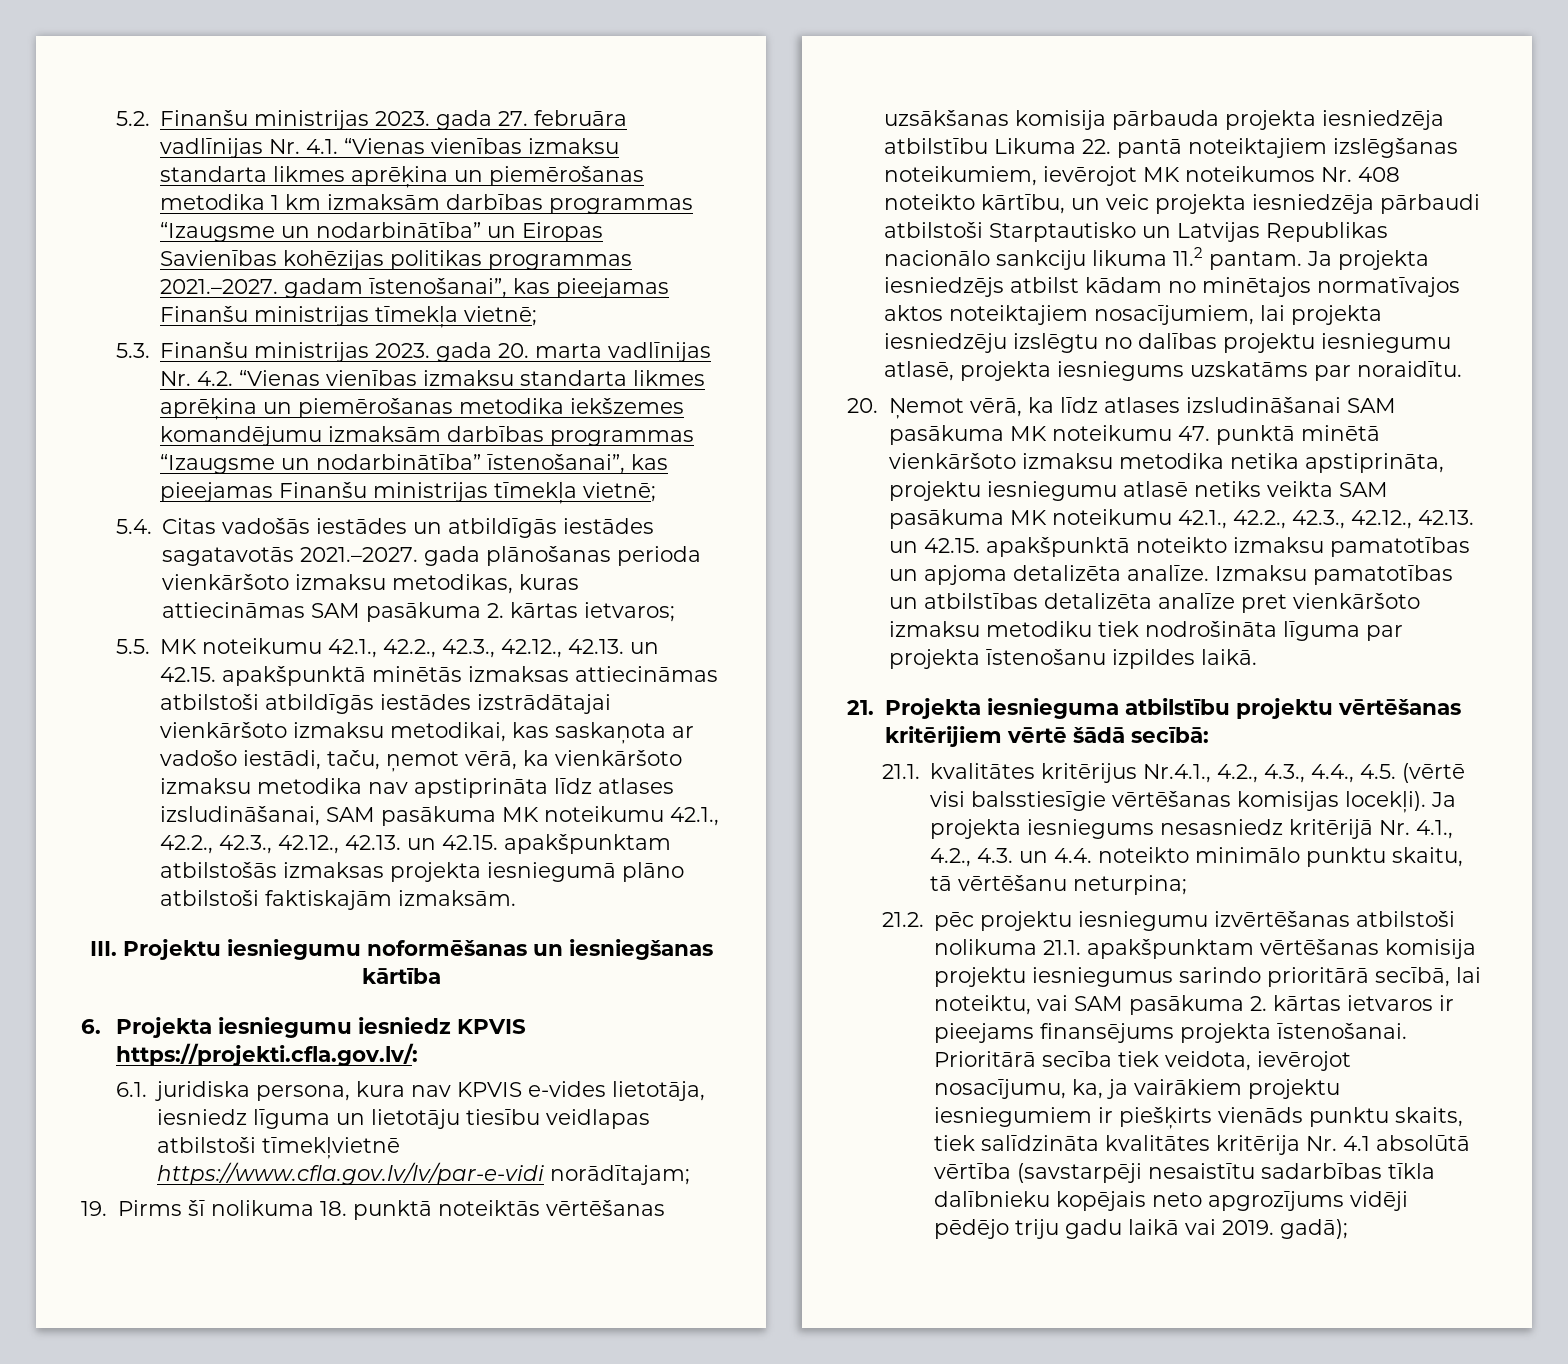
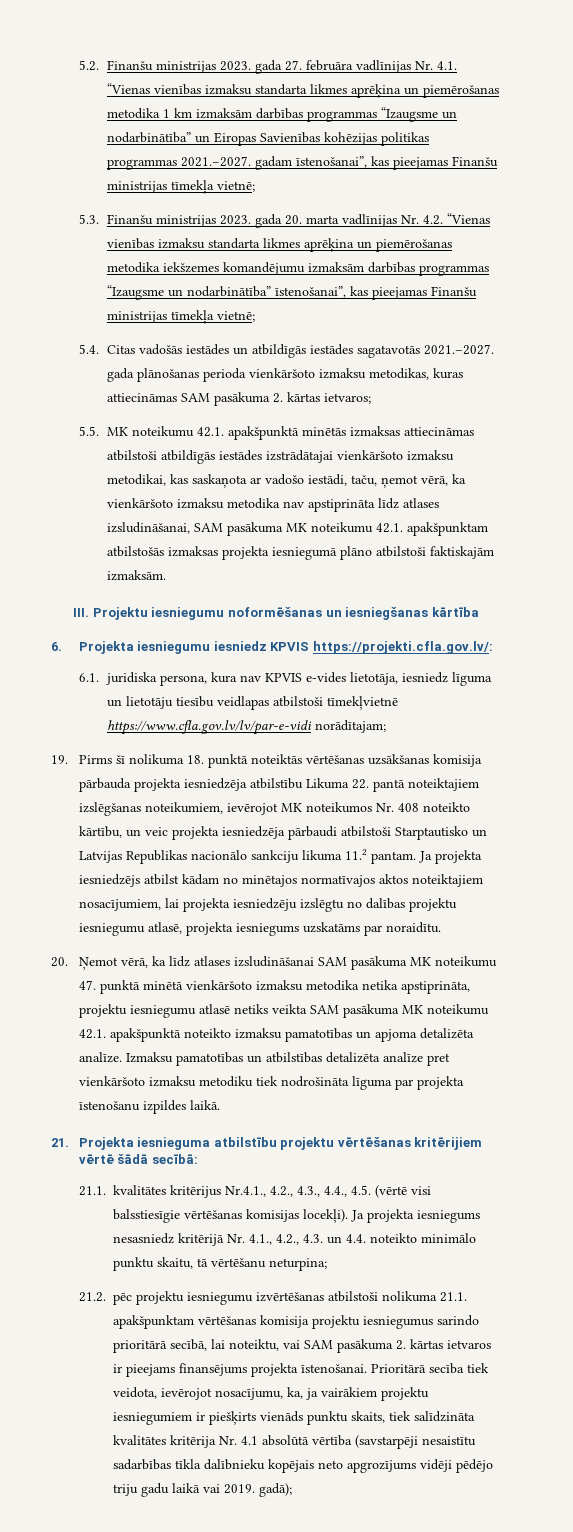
- 5.5. MK noteikumu 42.1., 42.2., 42.3., 42.12., 42.13. un 42.15. apakšpunktā minētās izmaksas attiecināmas atbilstoši atbildīgās iestādes izstrādātajai vienkāršoto izmaksu metodikai, kas saskaņota ar vadošo iestādi, taču, ņemot vērā, ka vienkāršoto izmaksu metodika nav apstiprināta līdz atlases izsludināšanai, SAM pasākuma MK noteikumu 42.1., 42.2., 42.3., 42.12., 42.13. un 42.15. apakšpunktam atbilstošās izmaksas projekta iesniegumā plāno atbilstoši faktiskajām izmaksām.
+ 5.5. MK noteikumu 42.1. apakšpunktā minētās izmaksas attiecināmas atbilstoši atbildīgās iestādes izstrādātajai vienkāršoto izmaksu metodikai, kas saskaņota ar vadošo iestādi, taču, ņemot vērā, ka vienkāršoto izmaksu metodika nav apstiprināta līdz atlases izsludināšanai, SAM pasākuma MK noteikumu 42.1. apakšpunktam atbilstošās izmaksas projekta iesniegumā plāno atbilstoši faktiskajām izmaksām.
- 20. Ņemot vērā, ka līdz atlases izsludināšanai SAM pasākuma MK noteikumu 47. punktā minētā vienkāršoto izmaksu metodika netika apstiprināta, projektu iesniegumu atlasē netiks veikta SAM pasākuma MK noteikumu 42.1., 42.2., 42.3., 42.12., 42.13. un 42.15. apakšpunktā noteikto izmaksu pamatotības un apjoma detalizēta analīze.
+ 20. Ņemot vērā, ka līdz atlases izsludināšanai SAM pasākuma MK noteikumu 47. punktā minētā vienkāršoto izmaksu metodika netika apstiprināta, projektu iesniegumu atlasē netiks veikta SAM pasākuma MK noteikumu 42.1. apakšpunktā noteikto izmaksu pamatotības un apjoma detalizēta analīze.

